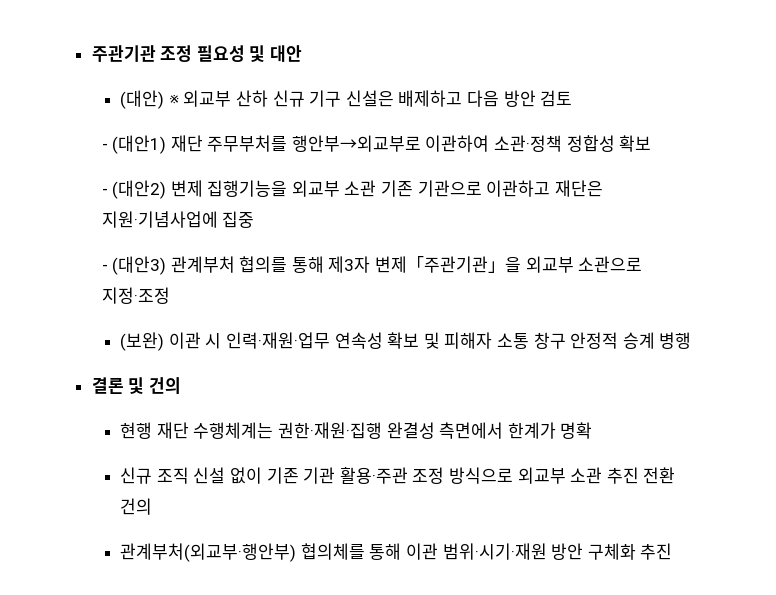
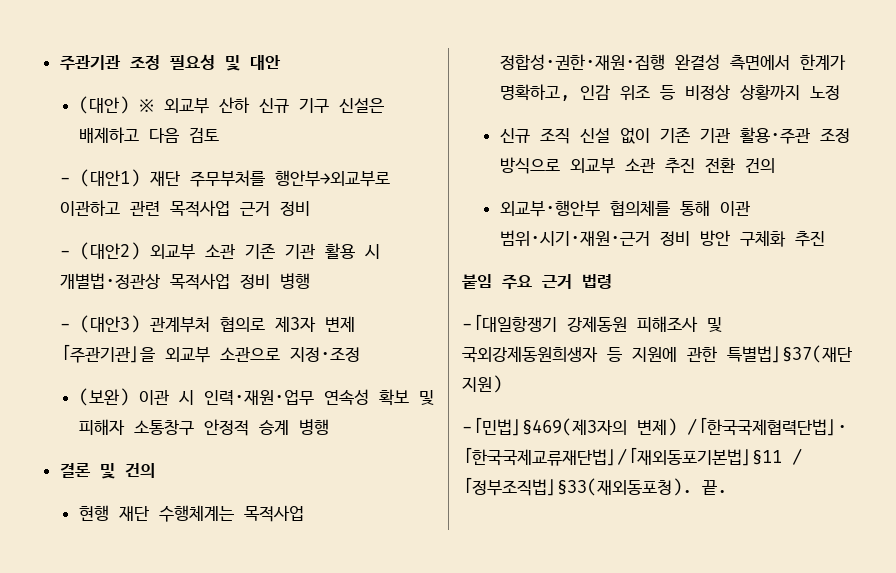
- (대안) ※ 외교부 산하 신규 기구 신설은 배제하고 다음 방안 검토
+ (대안) ※ 외교부 산하 신규 기구 신설은 배제하고 다음 검토
- - (대안1) 재단 주무부처를 행안부→외교부로 이관하여 소관·정책 정합성 확보
+ - (대안1) 재단 주무부처를 행안부→외교부로 이관하고 관련 목적사업 근거 정비
- - (대안2) 변제 집행기능을 외교부 소관 기존 기관으로 이관하고 재단은 지원·기념사업에 집중
+ - (대안2) 외교부 소관 기존 기관 활용 시 개별법·정관상 목적사업 정비 병행
- - (대안3) 관계부처 협의를 통해 제3자 변제「주관기관」을 외교부 소관으로 지정·조정
+ - (대안3) 관계부처 협의로 제3자 변제「주관기관」을 외교부 소관으로 지정·조정
- (보완) 이관 시 인력·재원·업무 연속성 확보 및 피해자 소통 창구 안정적 승계 병행
+ (보완) 이관 시 인력·재원·업무 연속성 확보 및 피해자 소통창구 안정적 승계 병행
- 현행 재단 수행체계는 권한·재원·집행 완결성 측면에서 한계가 명확
+ 현행 재단 수행체계는 목적사업 정합성·권한·재원·집행 완결성 측면에서 한계가 명확하고, 인감 위조 등 비정상 상황까지 노정
- 관계부처(외교부·행안부) 협의체를 통해 이관 범위·시기·재원 방안 구체화 추진
+ 외교부·행안부 협의체를 통해 이관 범위·시기·재원·근거 정비 방안 구체화 추진
+ 붙임 주요 근거 법령
+ -「대일항쟁기 강제동원 피해조사 및 국외강제동원희생자 등 지원에 관한 특별법」§37(재단 지원)
+ -「민법」§469(제3자의 변제) /「한국국제협력단법」·「한국국제교류재단법」/「재외동포기본법」§11 /「정부조직법」§33(재외동포청). 끝.

